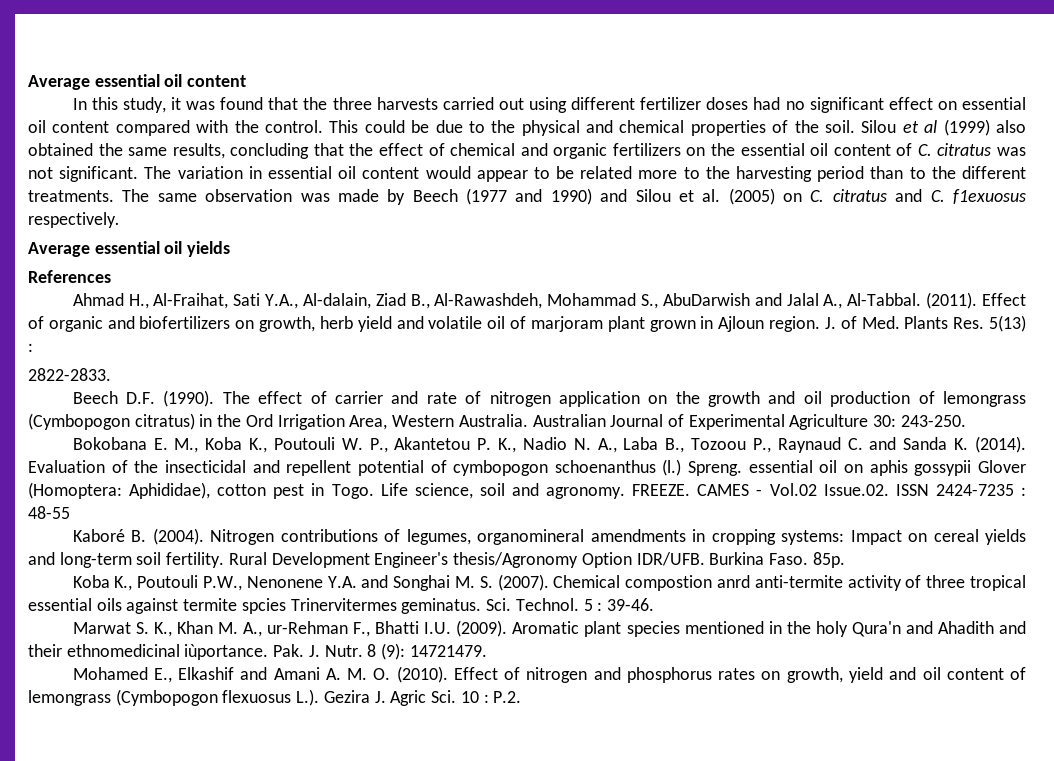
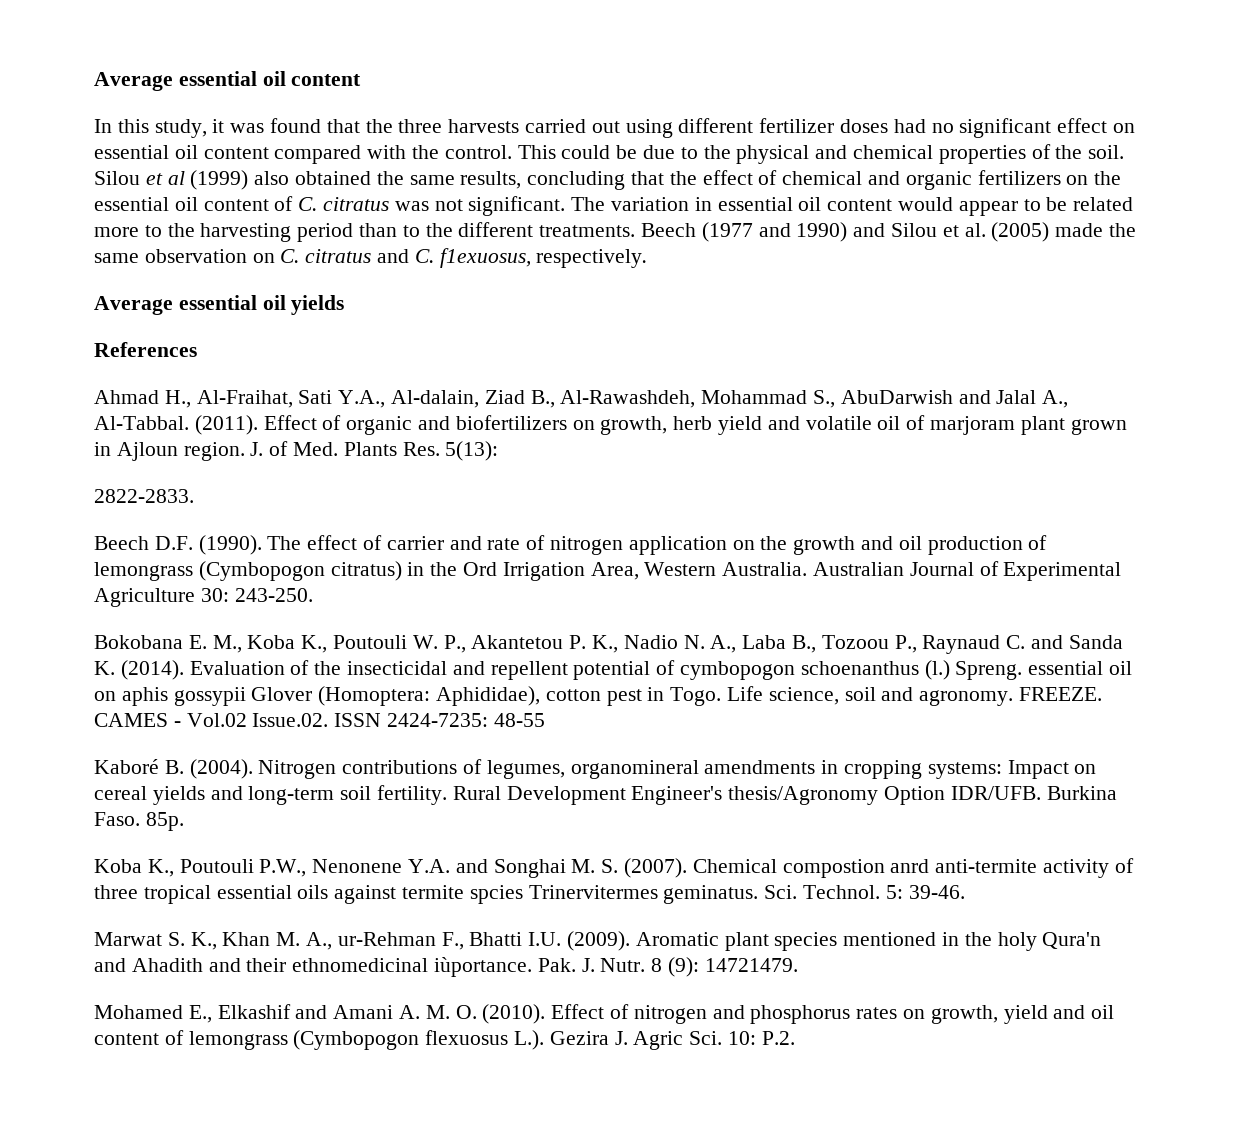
- The same observation was made by Beech (1977 and 1990) and Silou et al. (2005) on C. citratus and C. f1exuosus respectively.
+ Beech (1977 and 1990) and Silou et al. (2005) made the same observation on C. citratus and C. f1exuosus, respectively.
- J. of Med. Plants Res. 5(13) :
+ J. of Med. Plants Res. 5(13):
- CAMES - Vol.02 Issue.02. ISSN 2424-7235 : 48-55
+ CAMES - Vol.02 Issue.02. ISSN 2424-7235: 48-55
- 5 : 39-46.
+ 5: 39-46.
- Effect of nitrogen and phosphorus rates on growth, yield and oil content of lemongrass (Cymbopogon flexuosus L.). Gezira J. Agric Sci. 10 : P.2.
+ Effect of nitrogen and phosphorus rates on growth, yield and oil content of lemongrass (Cymbopogon flexuosus L.). Gezira J. Agric Sci. 10: P.2.

